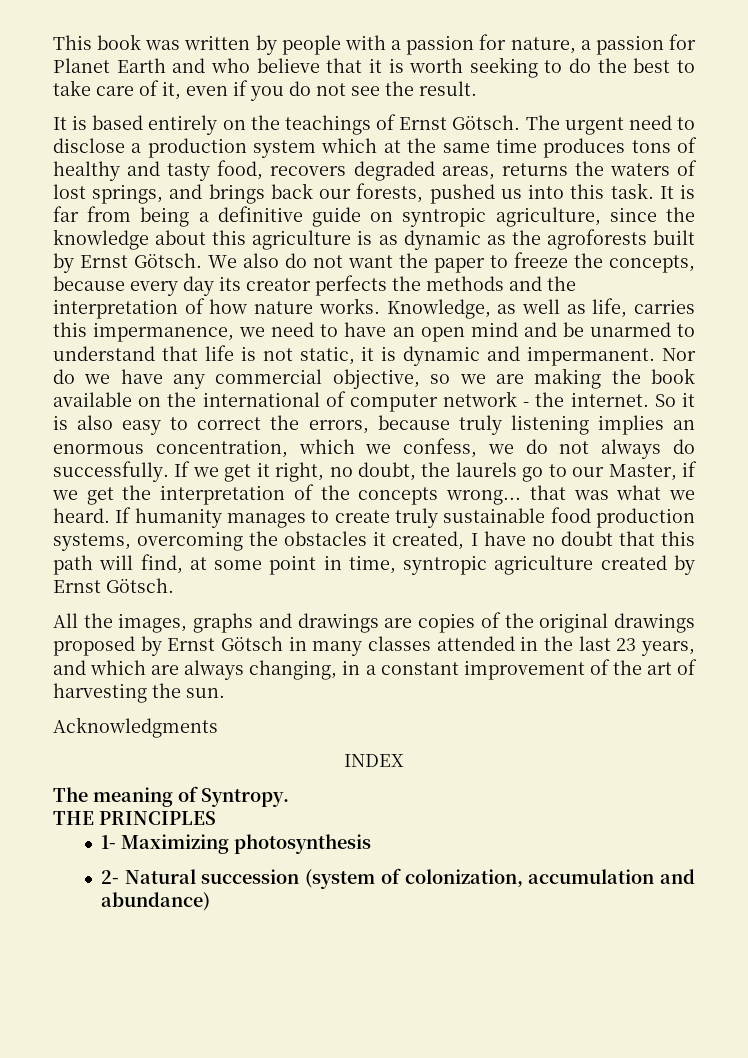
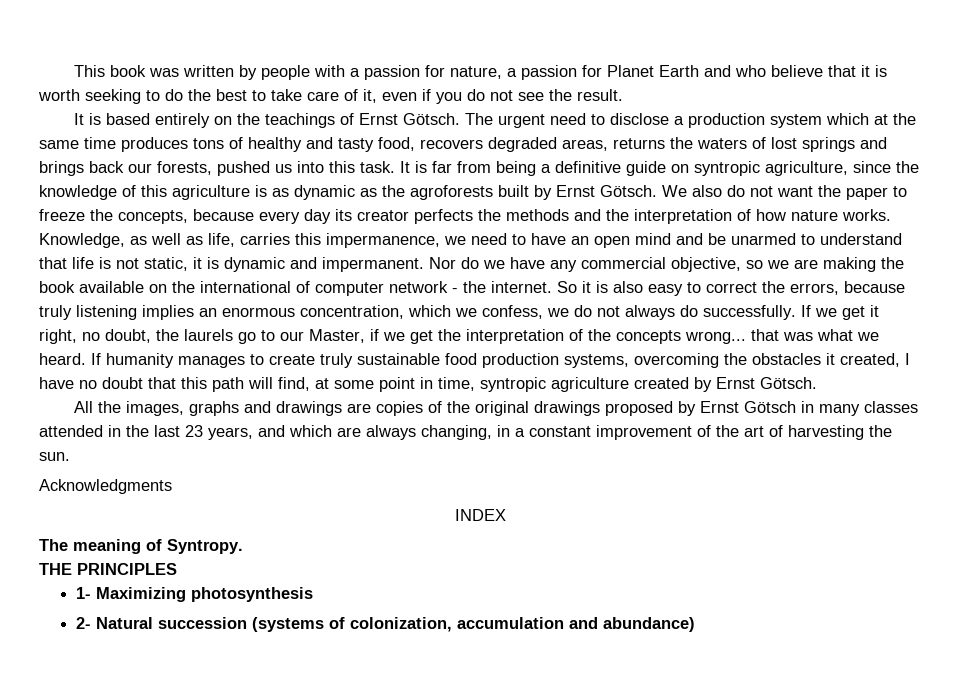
- The urgent need to disclose a production system which at the same time produces tons of healthy and tasty food, recovers degraded areas, returns the waters of lost springs, and brings back our forests, pushed us into this task.
+ The urgent need to disclose a production system which at the same time produces tons of healthy and tasty food, recovers degraded areas, returns the waters of lost springs and brings back our forests, pushed us into this task.
- It is far from being a definitive guide on syntropic agriculture, since the knowledge about this agriculture is as dynamic as the agroforests built by Ernst Götsch.
+ It is far from being a definitive guide on syntropic agriculture, since the knowledge of this agriculture is as dynamic as the agroforests built by Ernst Götsch.
- 2- Natural succession (system of colonization, accumulation and abundance)
+ 2- Natural succession (systems of colonization, accumulation and abundance)

